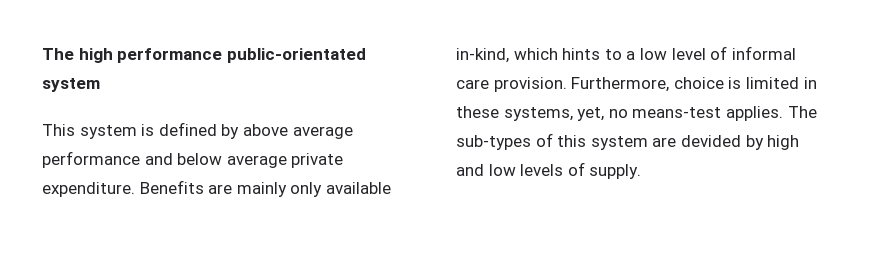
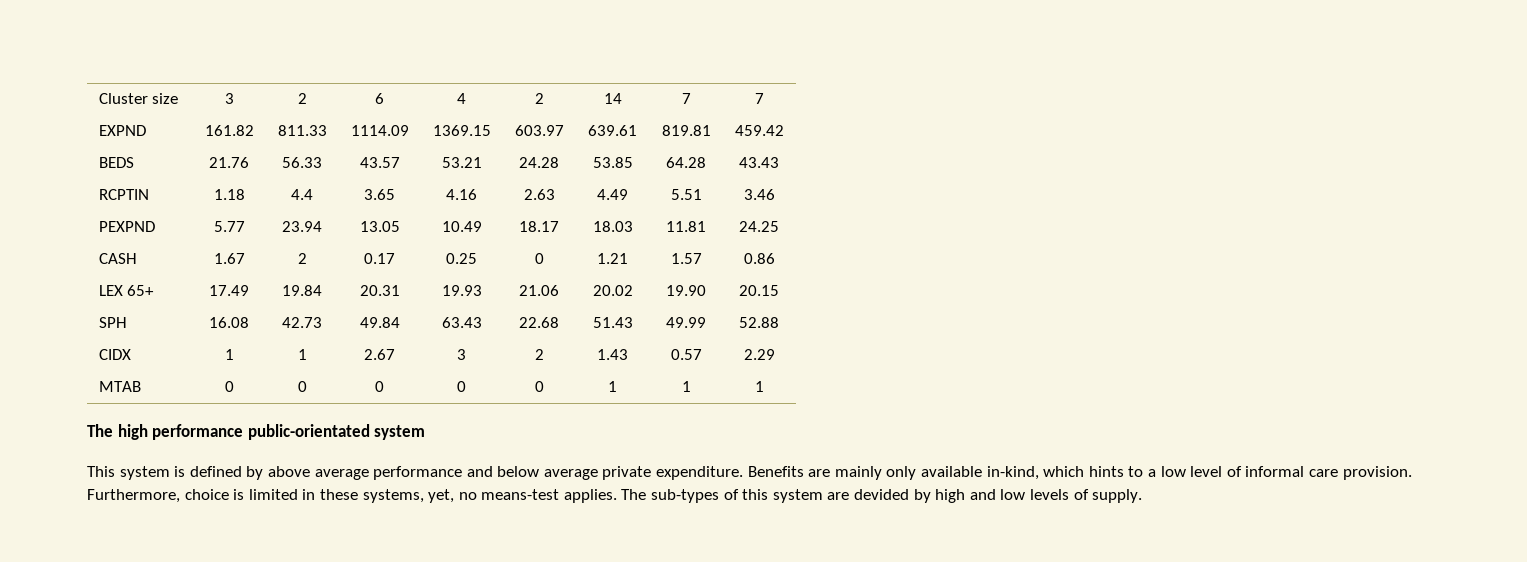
+ Cluster size | 3 | 2 | 6 | 4 | 2 | 14 | 7 | 7
+ EXPND | 161.82 | 811.33 | 1114.09 | 1369.15 | 603.97 | 639.61 | 819.81 | 459.42
+ BEDS | 21.76 | 56.33 | 43.57 | 53.21 | 24.28 | 53.85 | 64.28 | 43.43
+ RCPTIN | 1.18 | 4.4 | 3.65 | 4.16 | 2.63 | 4.49 | 5.51 | 3.46
+ PEXPND | 5.77 | 23.94 | 13.05 | 10.49 | 18.17 | 18.03 | 11.81 | 24.25
+ CASH | 1.67 | 2 | 0.17 | 0.25 | 0 | 1.21 | 1.57 | 0.86
+ LEX 65+ | 17.49 | 19.84 | 20.31 | 19.93 | 21.06 | 20.02 | 19.90 | 20.15
+ SPH | 16.08 | 42.73 | 49.84 | 63.43 | 22.68 | 51.43 | 49.99 | 52.88
+ CIDX | 1 | 1 | 2.67 | 3 | 2 | 1.43 | 0.57 | 2.29
+ MTAB | 0 | 0 | 0 | 0 | 0 | 1 | 1 | 1

